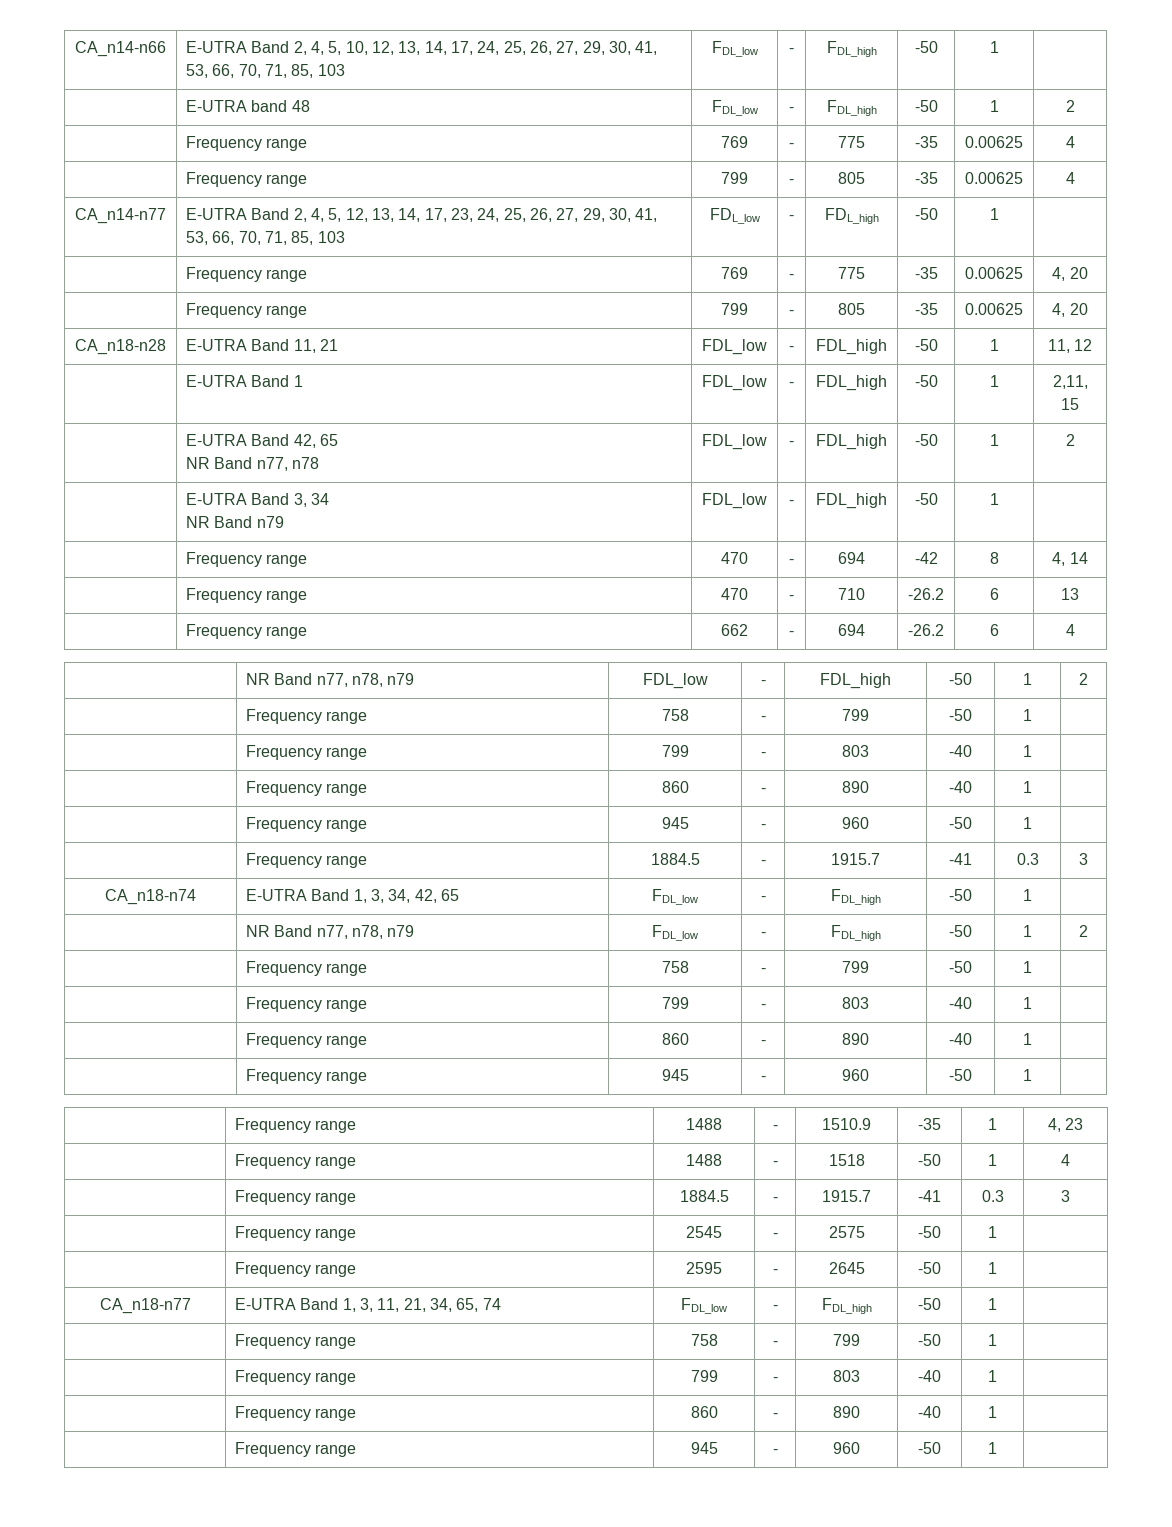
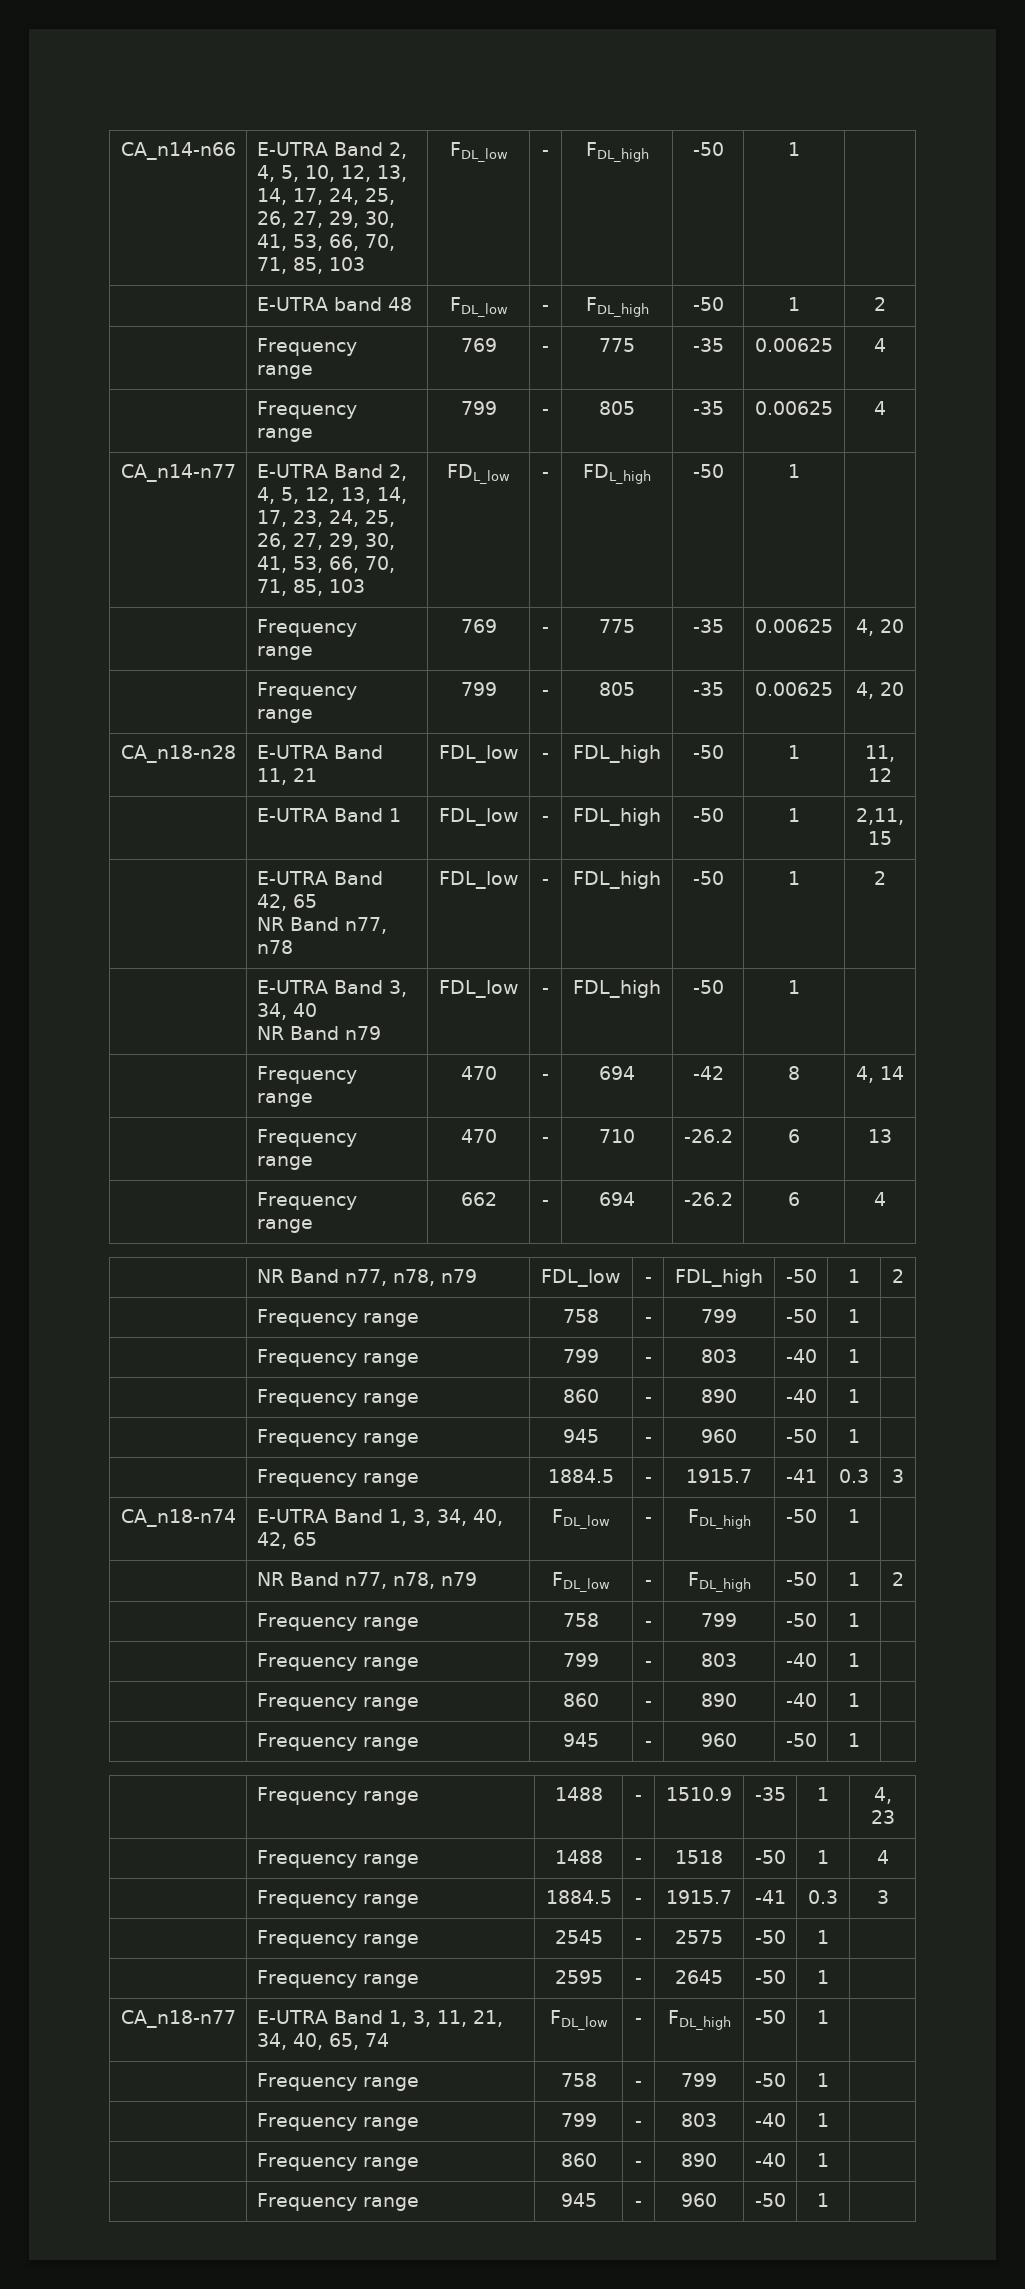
- | E-UTRA Band 3, 34
+ | E-UTRA Band 3, 34, 40
- CA_n18-n74 | E-UTRA Band 1, 3, 34, 42, 65 | FDL_low | - | FDL_high | -50 | 1 |
+ CA_n18-n74 | E-UTRA Band 1, 3, 34, 40, 42, 65 | FDL_low | - | FDL_high | -50 | 1 |
- CA_n18-n77 | E-UTRA Band 1, 3, 11, 21, 34, 65, 74 | FDL_low | - | FDL_high | -50 | 1 |
+ CA_n18-n77 | E-UTRA Band 1, 3, 11, 21, 34, 40, 65, 74 | FDL_low | - | FDL_high | -50 | 1 |

